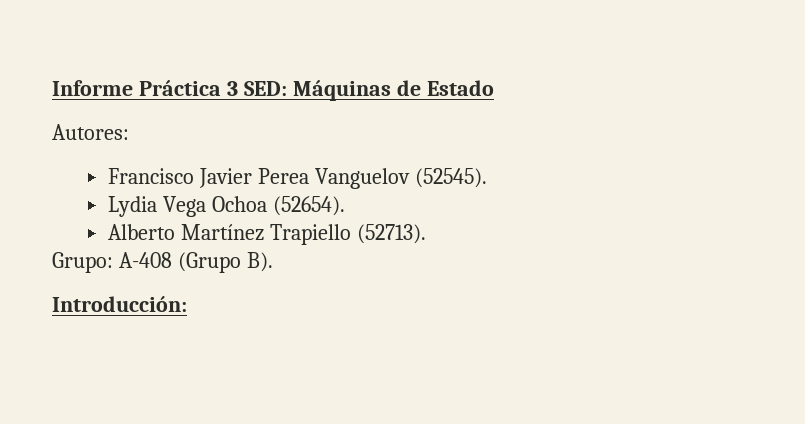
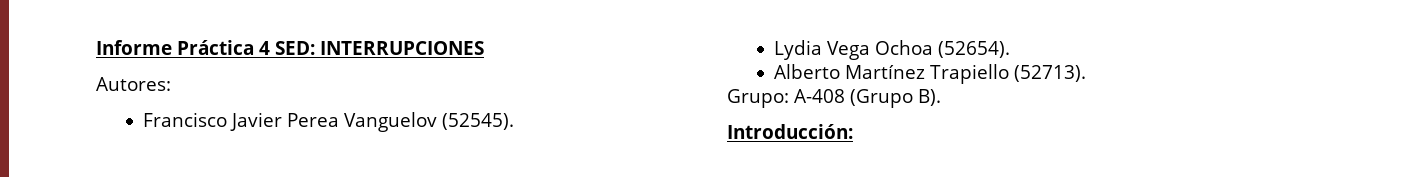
- Informe Práctica 3 SED: Máquinas de Estado
+ Informe Práctica 4 SED: INTERRUPCIONES

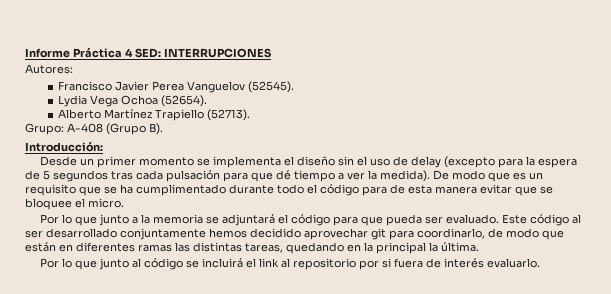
+ Desde un primer momento se implementa el diseño sin el uso de delay (excepto para la espera de 5 segundos tras cada pulsación para que dé tiempo a ver la medida). De modo que es un requisito que se ha cumplimentado durante todo el código para de esta manera evitar que se bloquee el micro.
+ Por lo que junto a la memoria se adjuntará el código para que pueda ser evaluado. Este código al ser desarrollado conjuntamente hemos decidido aprovechar git para coordinarlo, de modo que están en diferentes ramas las distintas tareas, quedando en la principal la última.
+ Por lo que junto al código se incluirá el link al repositorio por si fuera de interés evaluarlo.

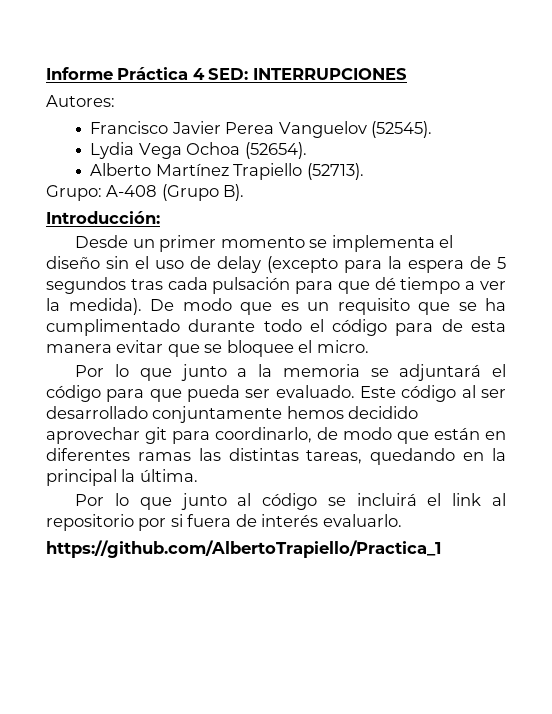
+ https://github.com/AlbertoTrapiello/Practica_1

